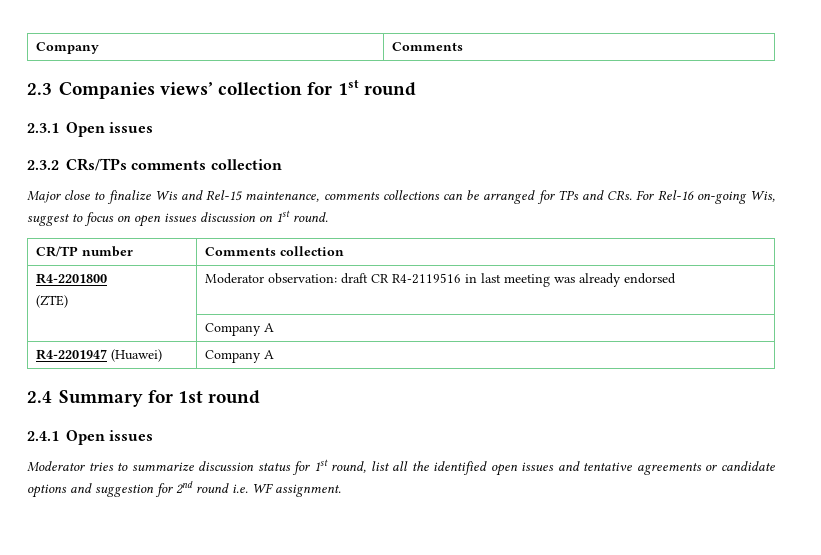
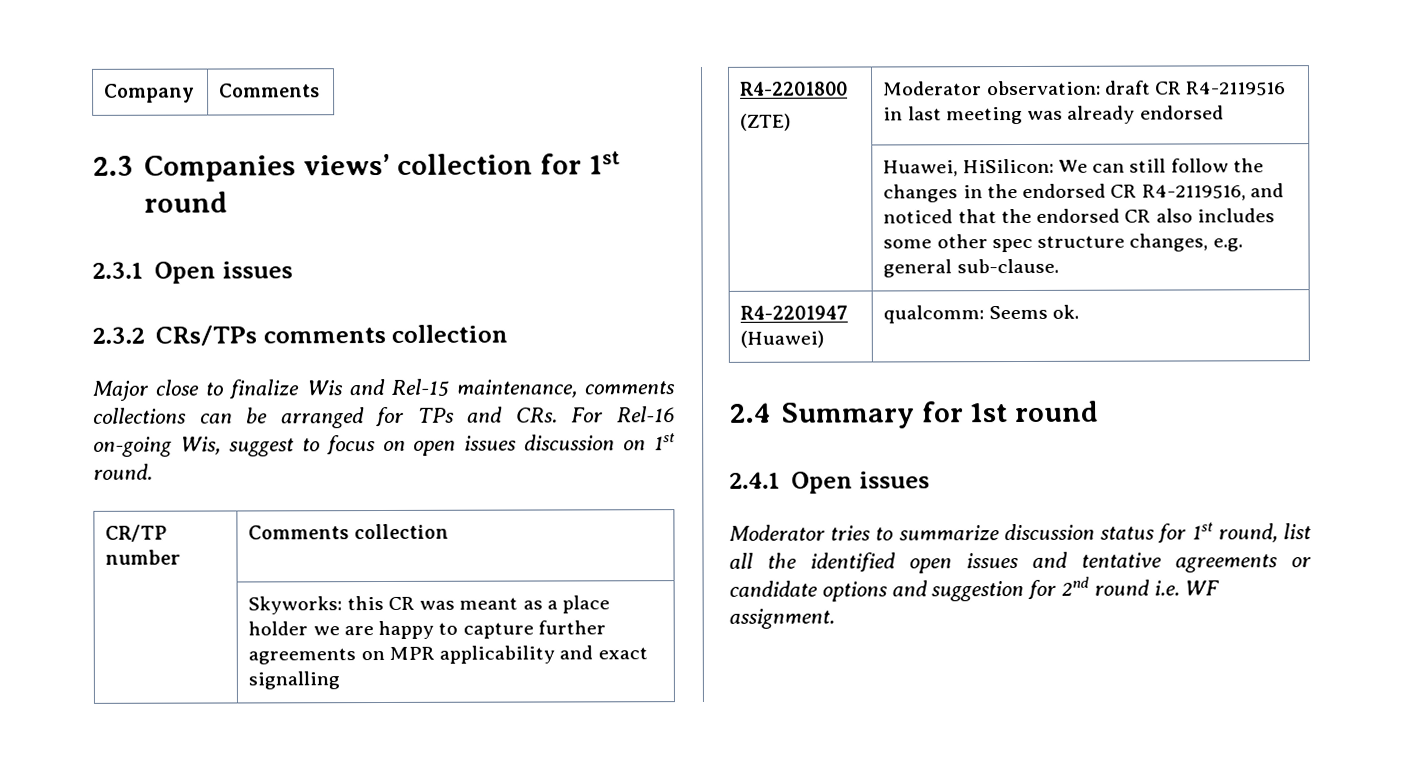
+ | Skyworks: this CR was meant as a place holder we are happy to capture further agreements on MPR applicability and exact signalling
  R4-2201800
  (ZTE) | Moderator observation: draft CR R4-2119516 in last meeting was already endorsed
- | Company A
+ | Huawei, HiSilicon: We can still follow the changes in the endorsed CR R4-2119516, and noticed that the endorsed CR also includes some other spec structure changes, e.g. general sub-clause.
- R4-2201947 (Huawei) | Company A
+ R4-2201947 (Huawei) | qualcomm: Seems ok.

